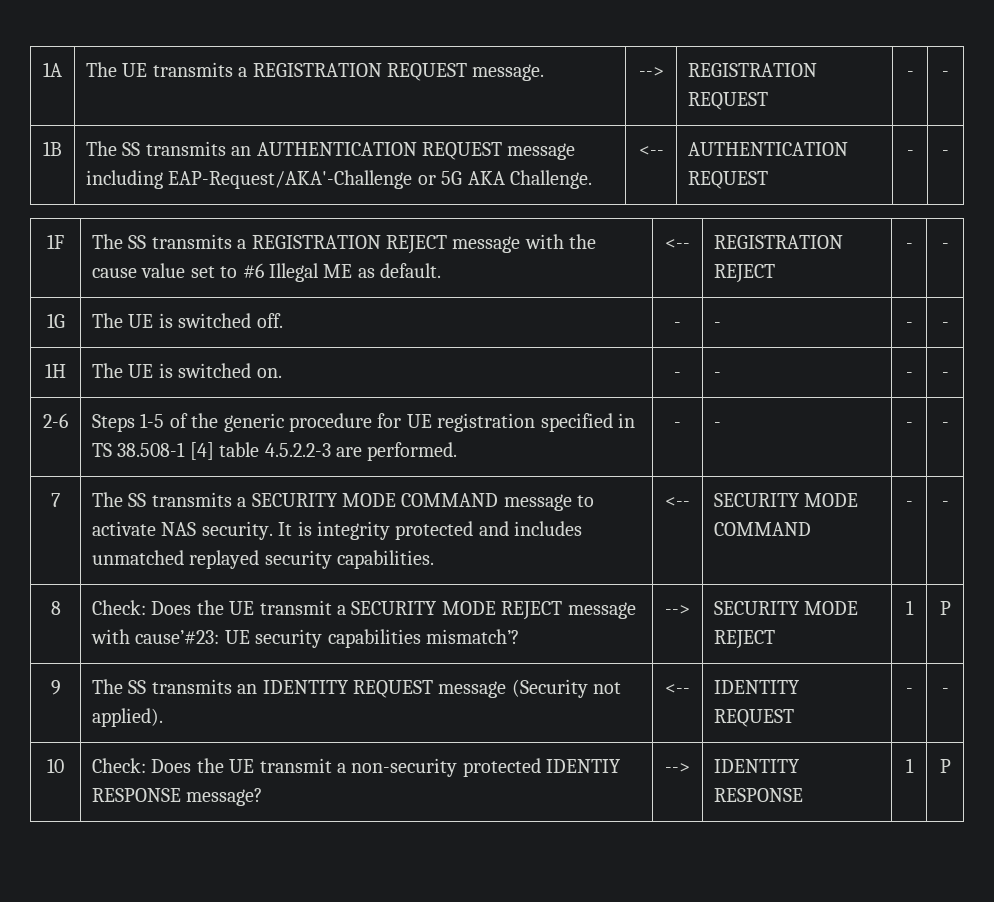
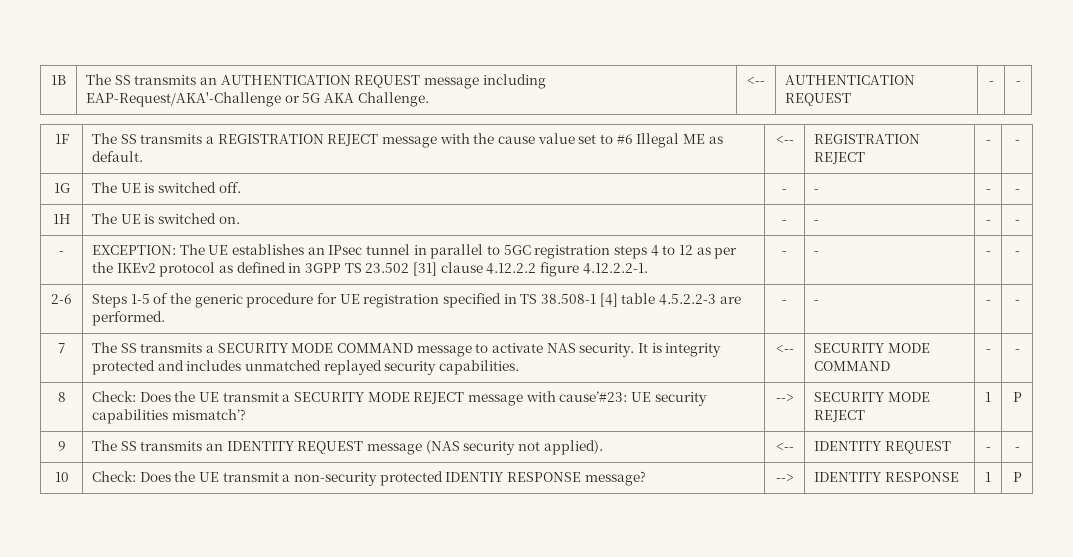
- 1A | The UE transmits a REGISTRATION REQUEST message. | --> | REGISTRATION REQUEST | - | -
+ - | EXCEPTION: The UE establishes an IPsec tunnel in parallel to 5GC registration steps 4 to 12 as per the IKEv2 protocol as defined in 3GPP TS 23.502 [31] clause 4.12.2.2 figure 4.12.2.2-1. | - | - | - | -
- 9 | The SS transmits an IDENTITY REQUEST message (Security not applied). | <-- | IDENTITY REQUEST | - | -
+ 9 | The SS transmits an IDENTITY REQUEST message (NAS security not applied). | <-- | IDENTITY REQUEST | - | -

